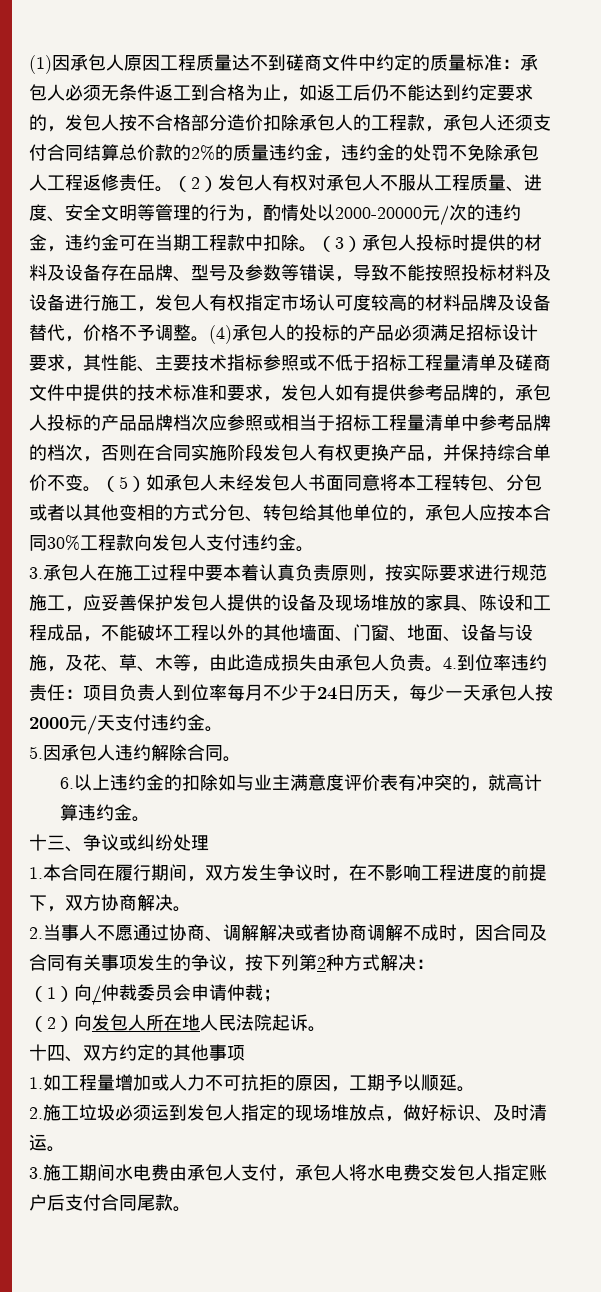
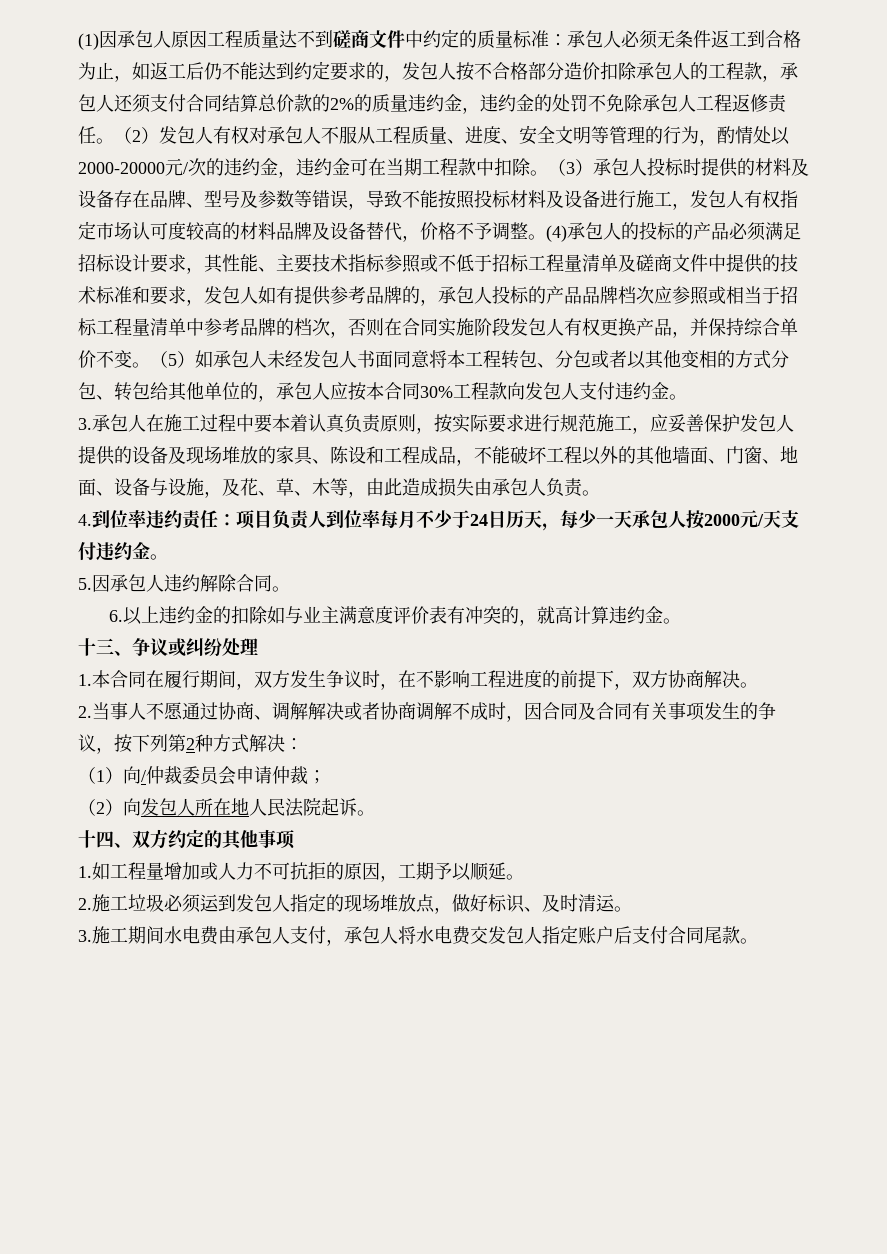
- 3.承包人在施工过程中要本着认真负责原则，按实际要求进行规范施工，应妥善保护发包人提供的设备及现场堆放的家具、陈设和工程成品，不能破坏工程以外的其他墙面、门窗、地面、设备与设施，及花、草、木等，由此造成损失由承包人负责。4.到位率违约责任：
+ 3.承包人在施工过程中要本着认真负责原则，按实际要求进行规范施工，应妥善保护发包人提供的设备及现场堆放的家具、陈设和工程成品，不能破坏工程以外的其他墙面、门窗、地面、设备与设施，及花、草、木等，由此造成损失由承包人负责。
+ 4.到位率违约责任：

